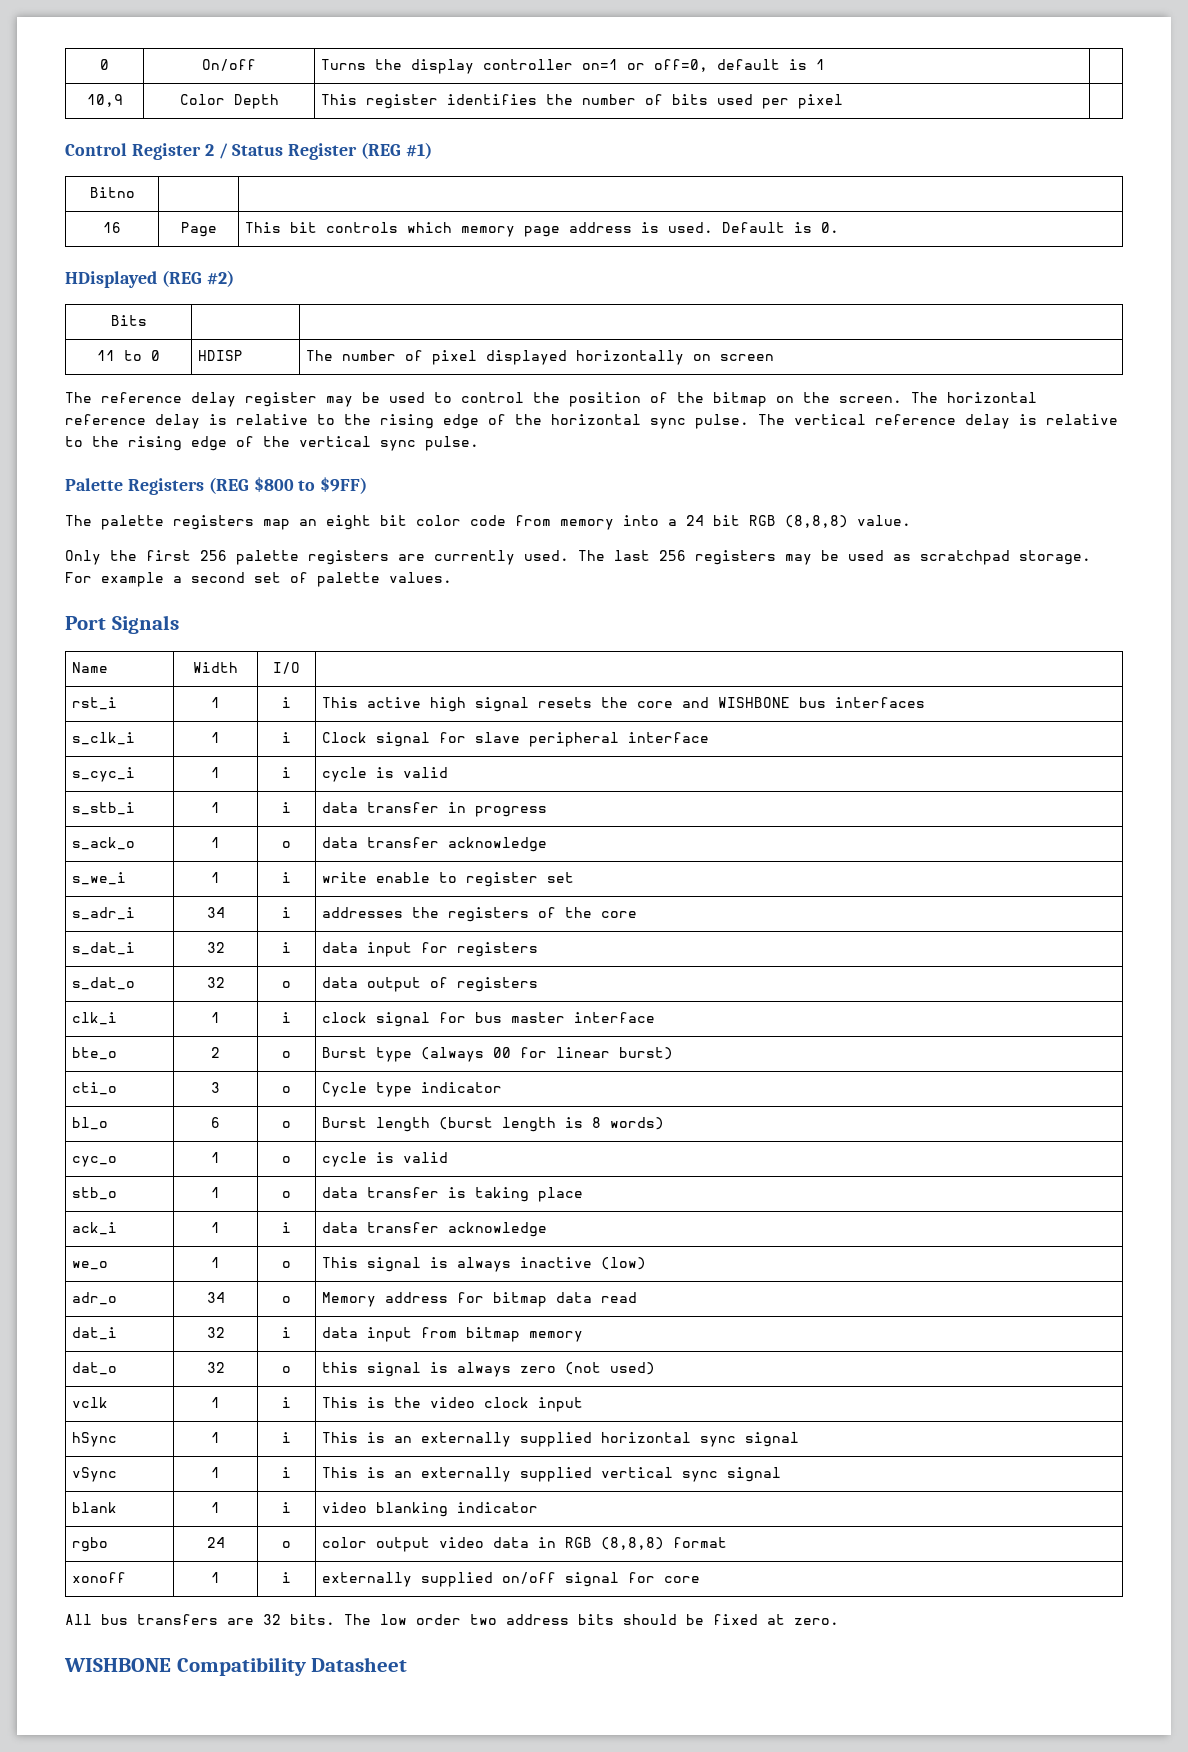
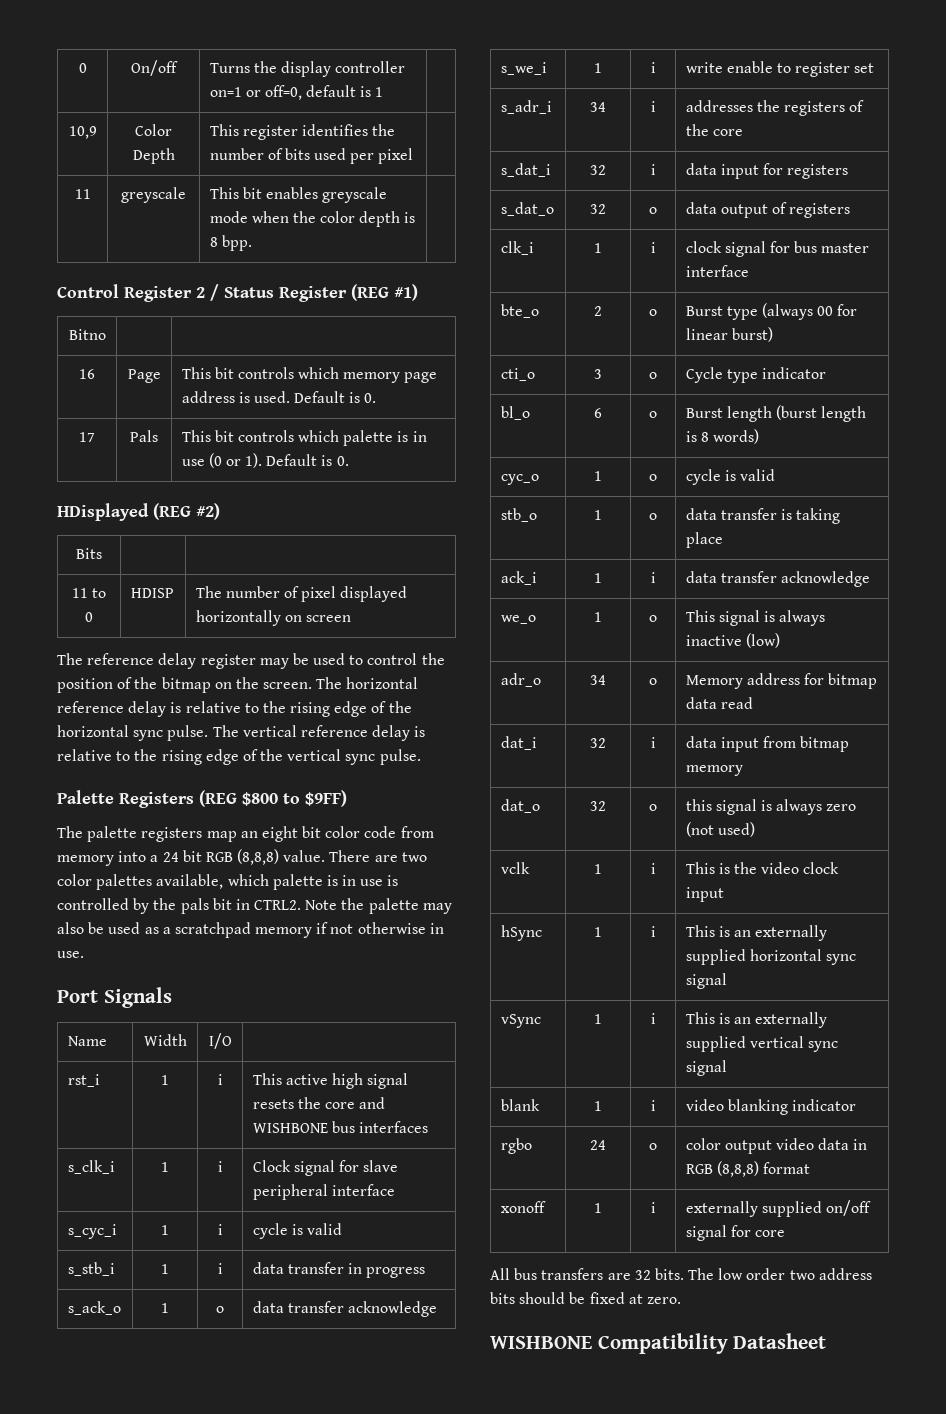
+ 11 | greyscale | This bit enables greyscale mode when the color depth is 8 bpp. |
+ 17 | Pals | This bit controls which palette is in use (0 or 1). Default is 0.
- The palette registers map an eight bit color code from memory into a 24 bit RGB (8,8,8) value.
- Only the first 256 palette registers are currently used. The last 256 registers may be used as scratchpad storage. For example a second set of palette values.
+ The palette registers map an eight bit color code from memory into a 24 bit RGB (8,8,8) value. There are two color palettes available, which palette is in use is controlled by the pals bit in CTRL2. Note the palette may also be used as a scratchpad memory if not otherwise in use.

